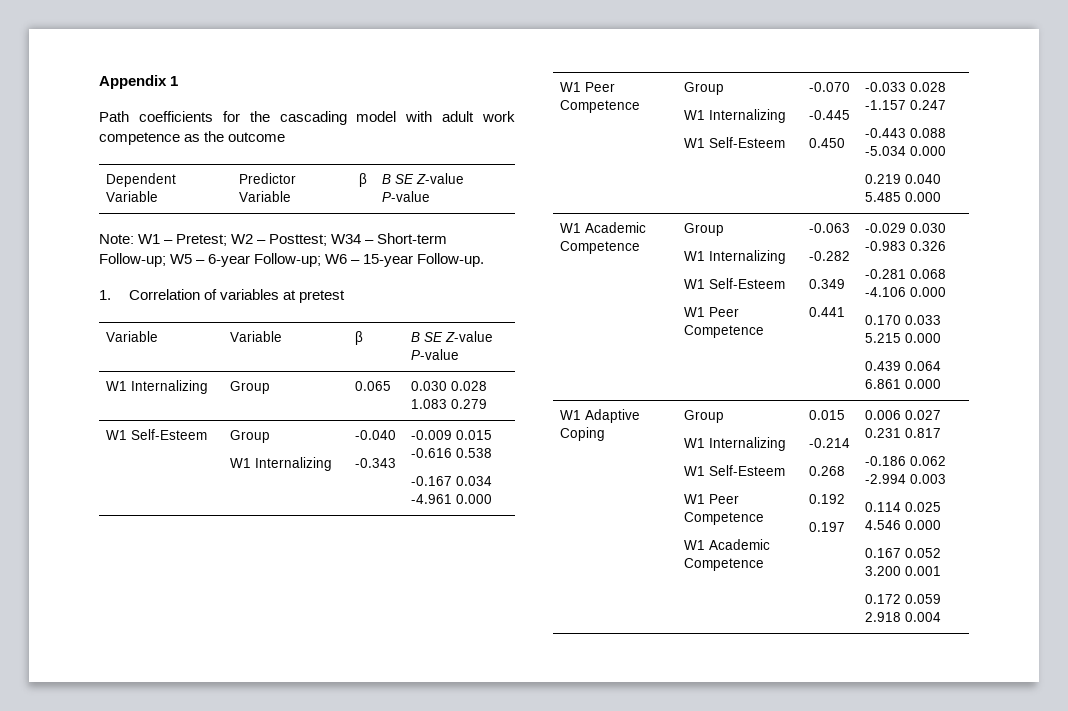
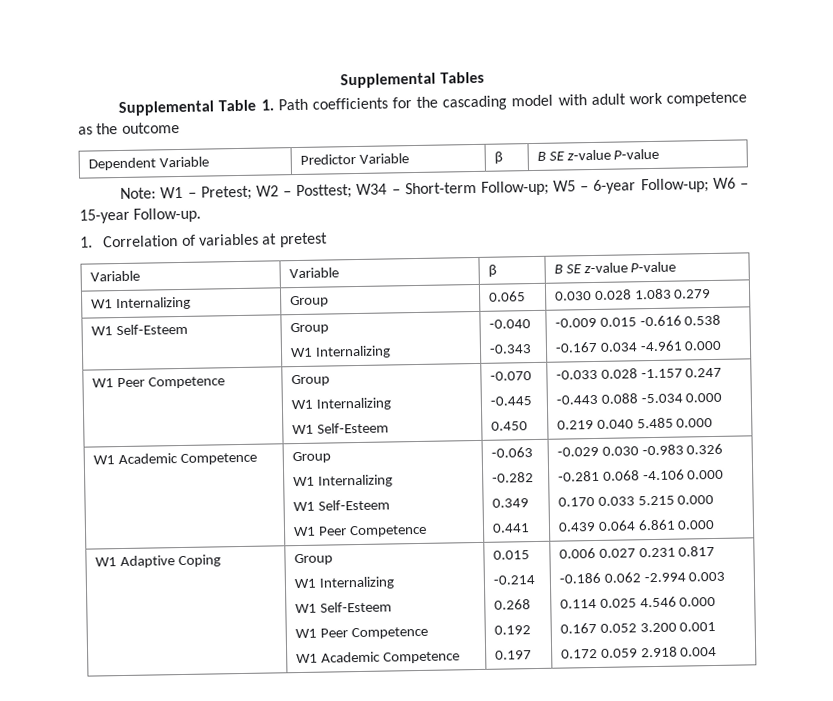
- Appendix 1
- Path coefficients for the cascading model with adult work competence as the outcome
+ Supplemental Tables
+ Supplemental Table 1. Path coefficients for the cascading model with adult work competence as the outcome
- Dependent Variable | Predictor Variable | β | B SE Z-value P-value
+ Dependent Variable | Predictor Variable | β | B SE z-value P-value
- Variable | Variable | β | B SE Z-value P-value
+ Variable | Variable | β | B SE z-value P-value

